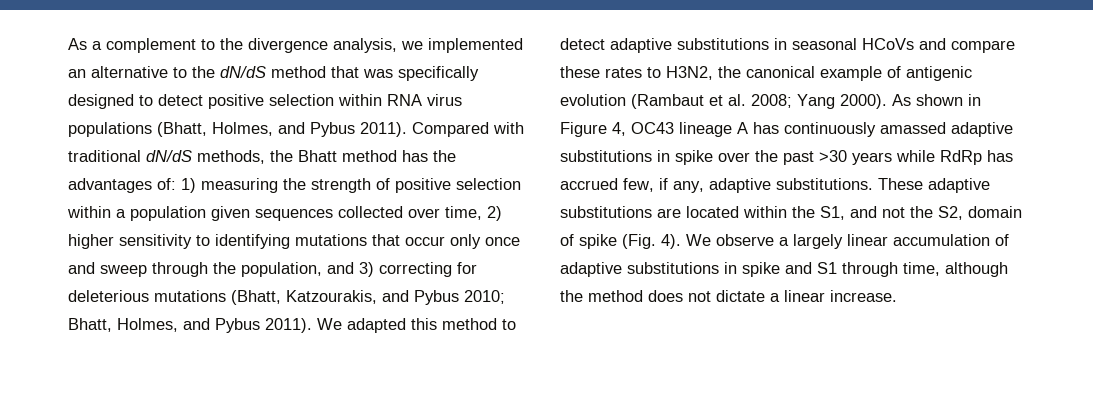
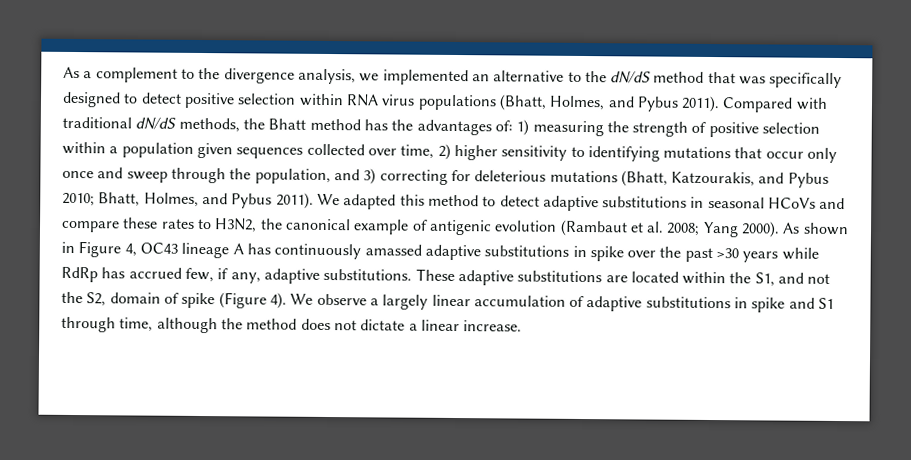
- These adaptive substitutions are located within the S1, and not the S2, domain of spike (Fig. 4).
+ These adaptive substitutions are located within the S1, and not the S2, domain of spike (Figure 4).

